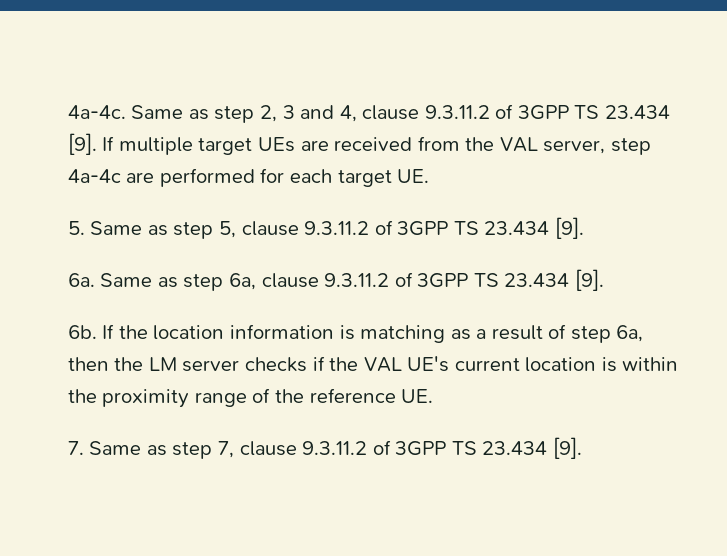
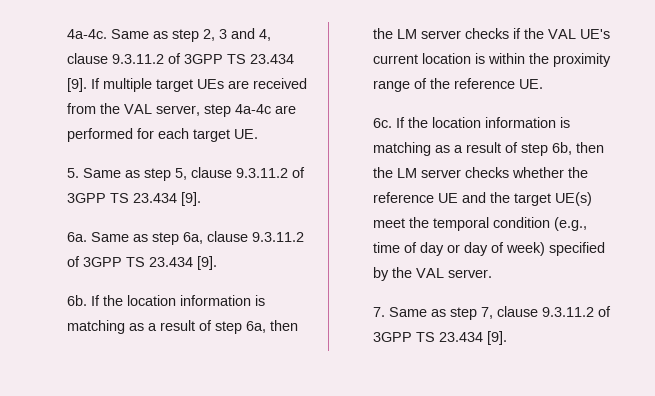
+ 6c. If the location information is matching as a result of step 6b, then the LM server checks whether the reference UE and the target UE(s) meet the temporal condition (e.g., time of day or day of week) specified by the VAL server.

